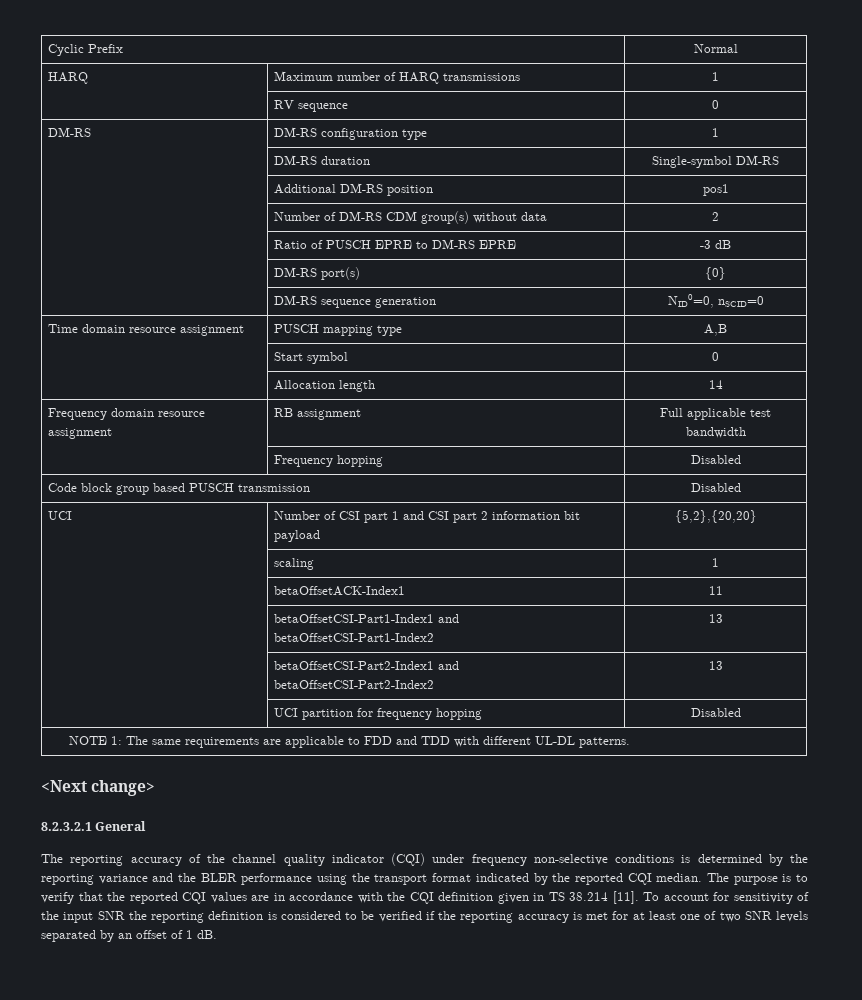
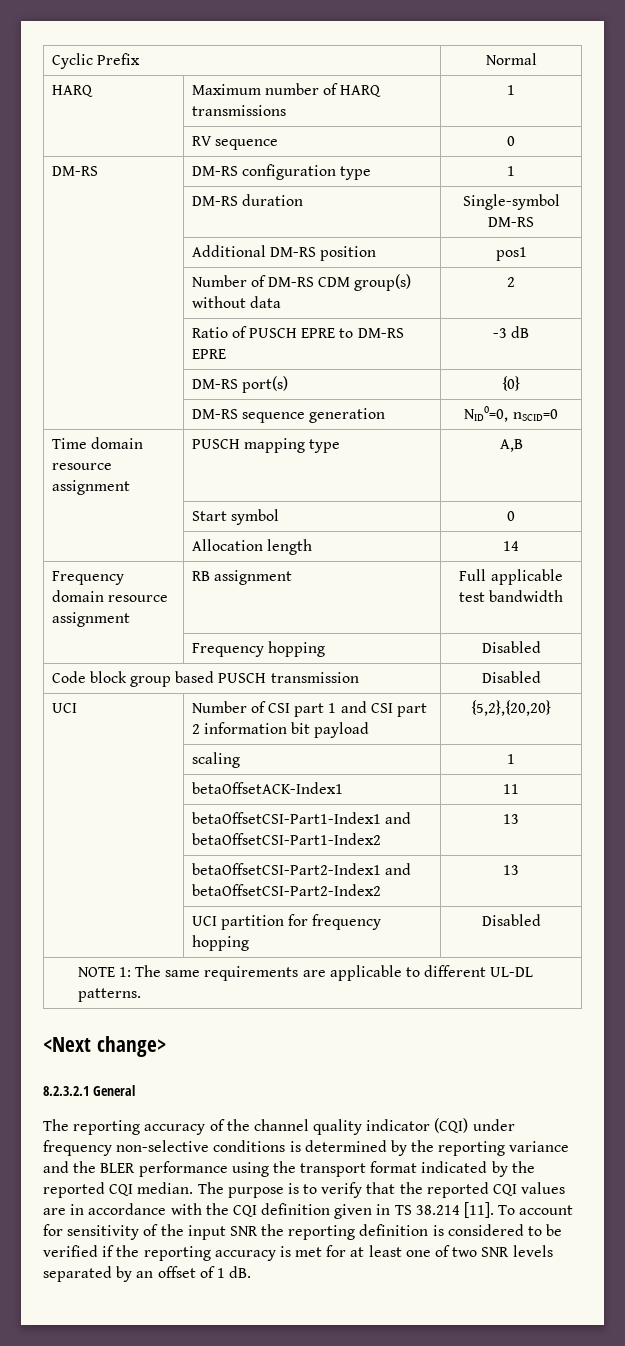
- NOTE 1: The same requirements are applicable to FDD and TDD with different UL-DL patterns.
+ NOTE 1: The same requirements are applicable to different UL-DL patterns.

